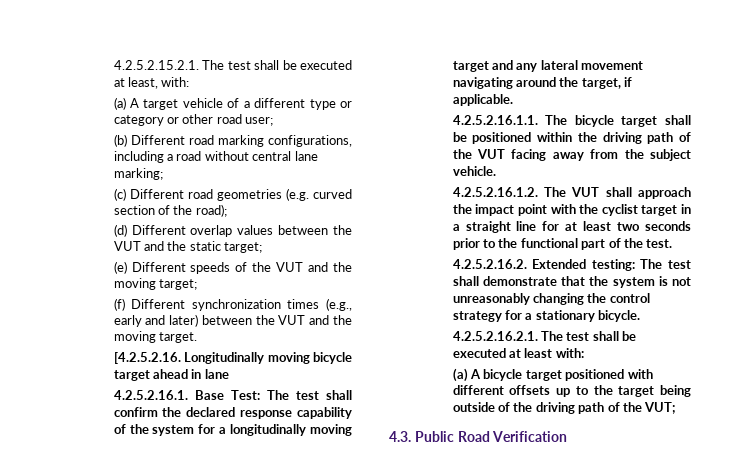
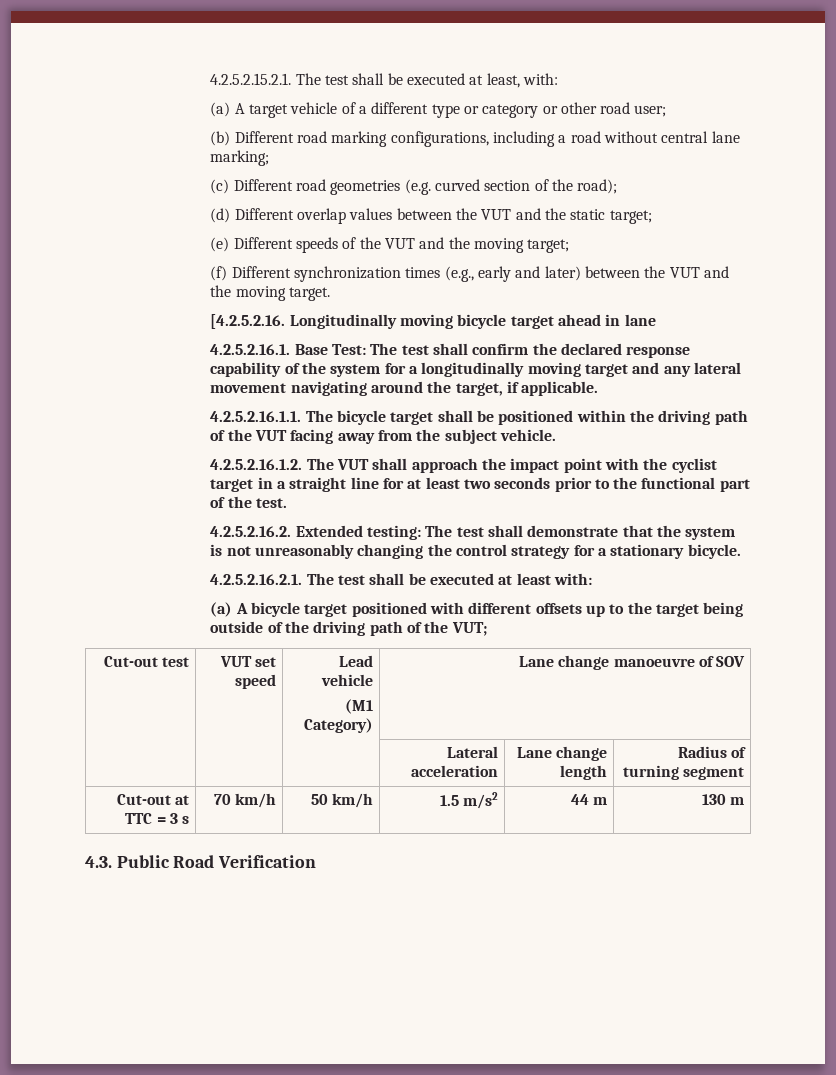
+ Cut-out test | VUT set speed | Lead vehicle
+ (M1 Category) | Lane change manoeuvre of SOV
+ | | | Lateral acceleration | Lane change length | Radius of turning segment
+ Cut-out at TTC = 3 s | 70 km/h | 50 km/h | 1.5 m/s2 | 44 m | 130 m

